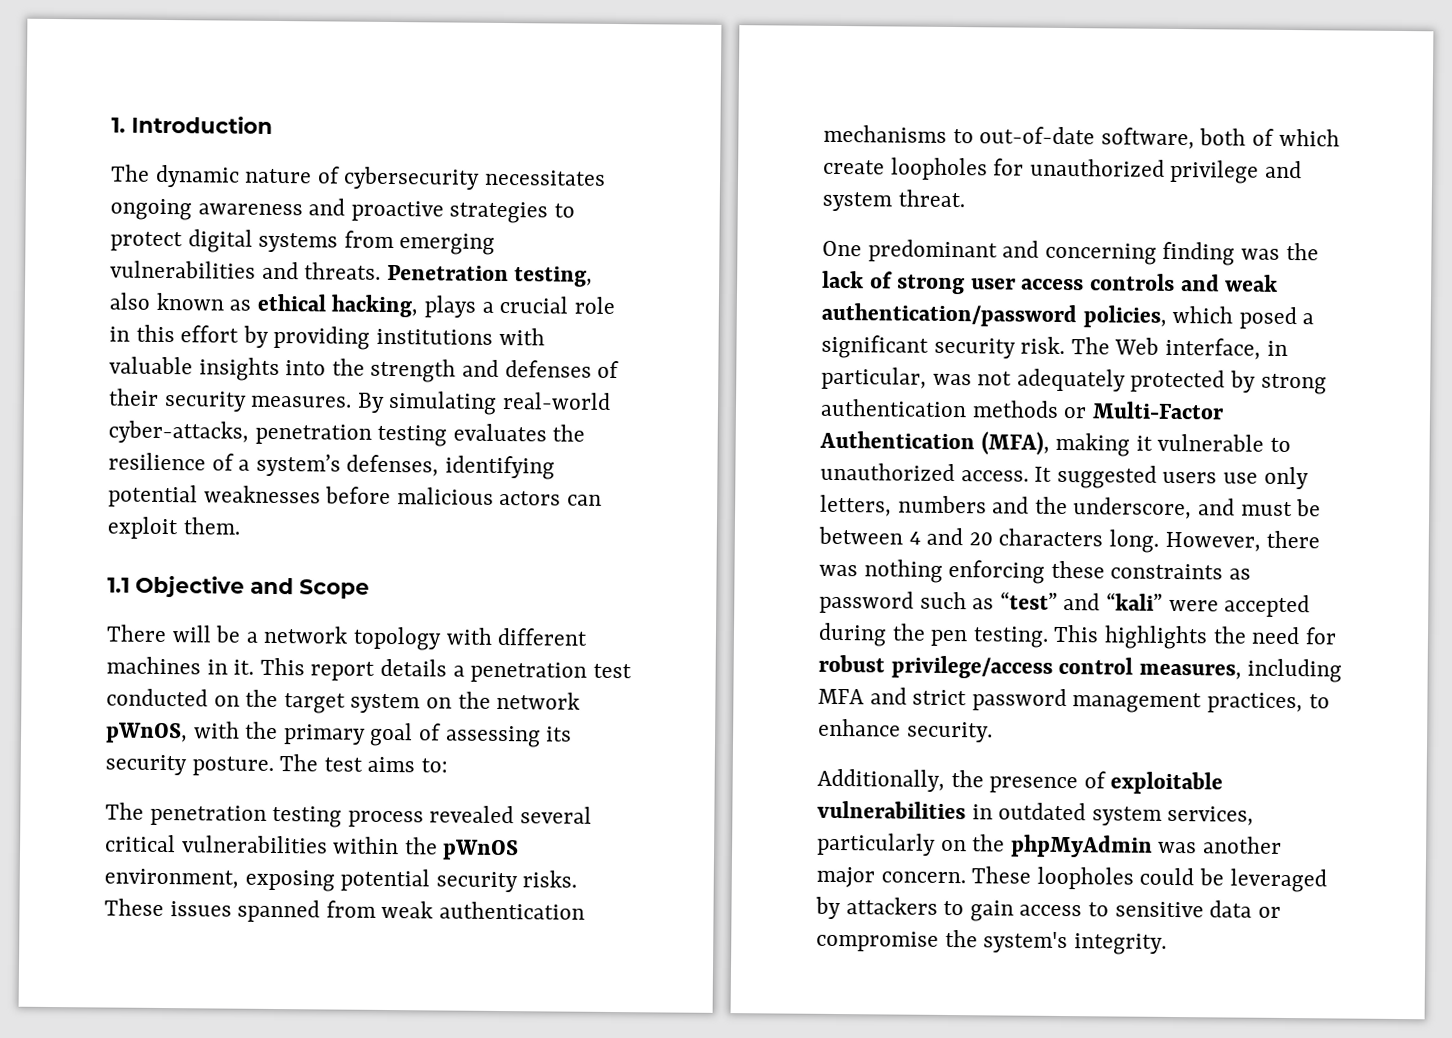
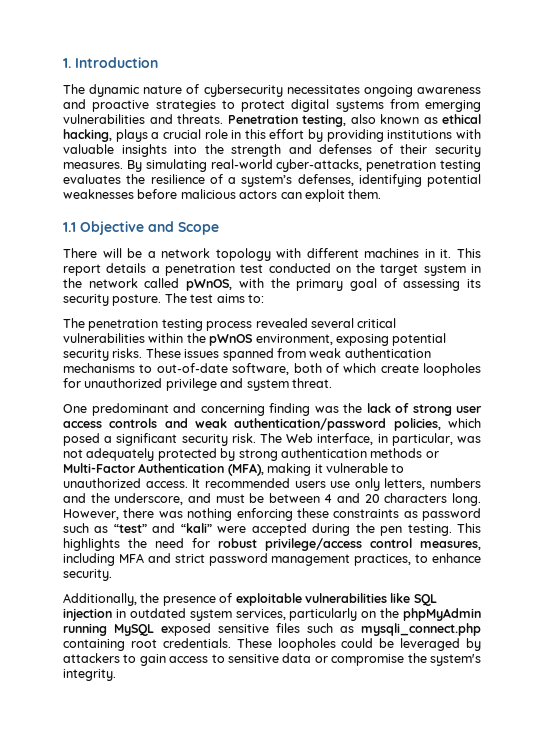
- This report details a penetration test conducted on the target system on the network pWnOS, with the primary goal of assessing its security posture.
+ This report details a penetration test conducted on the target system in the network called pWnOS, with the primary goal of assessing its security posture.
- It suggested users use only letters, numbers and the underscore, and must be between 4 and 20 characters long.
+ It recommended users use only letters, numbers and the underscore, and must be between 4 and 20 characters long.
- Additionally, the presence of exploitable vulnerabilities in outdated system services, particularly on the phpMyAdmin was another major concern.
+ Additionally, the presence of exploitable vulnerabilities like SQL injection in outdated system services, particularly on the phpMyAdmin running MySQL exposed sensitive files such as mysqli_connect.php containing root credentials.

